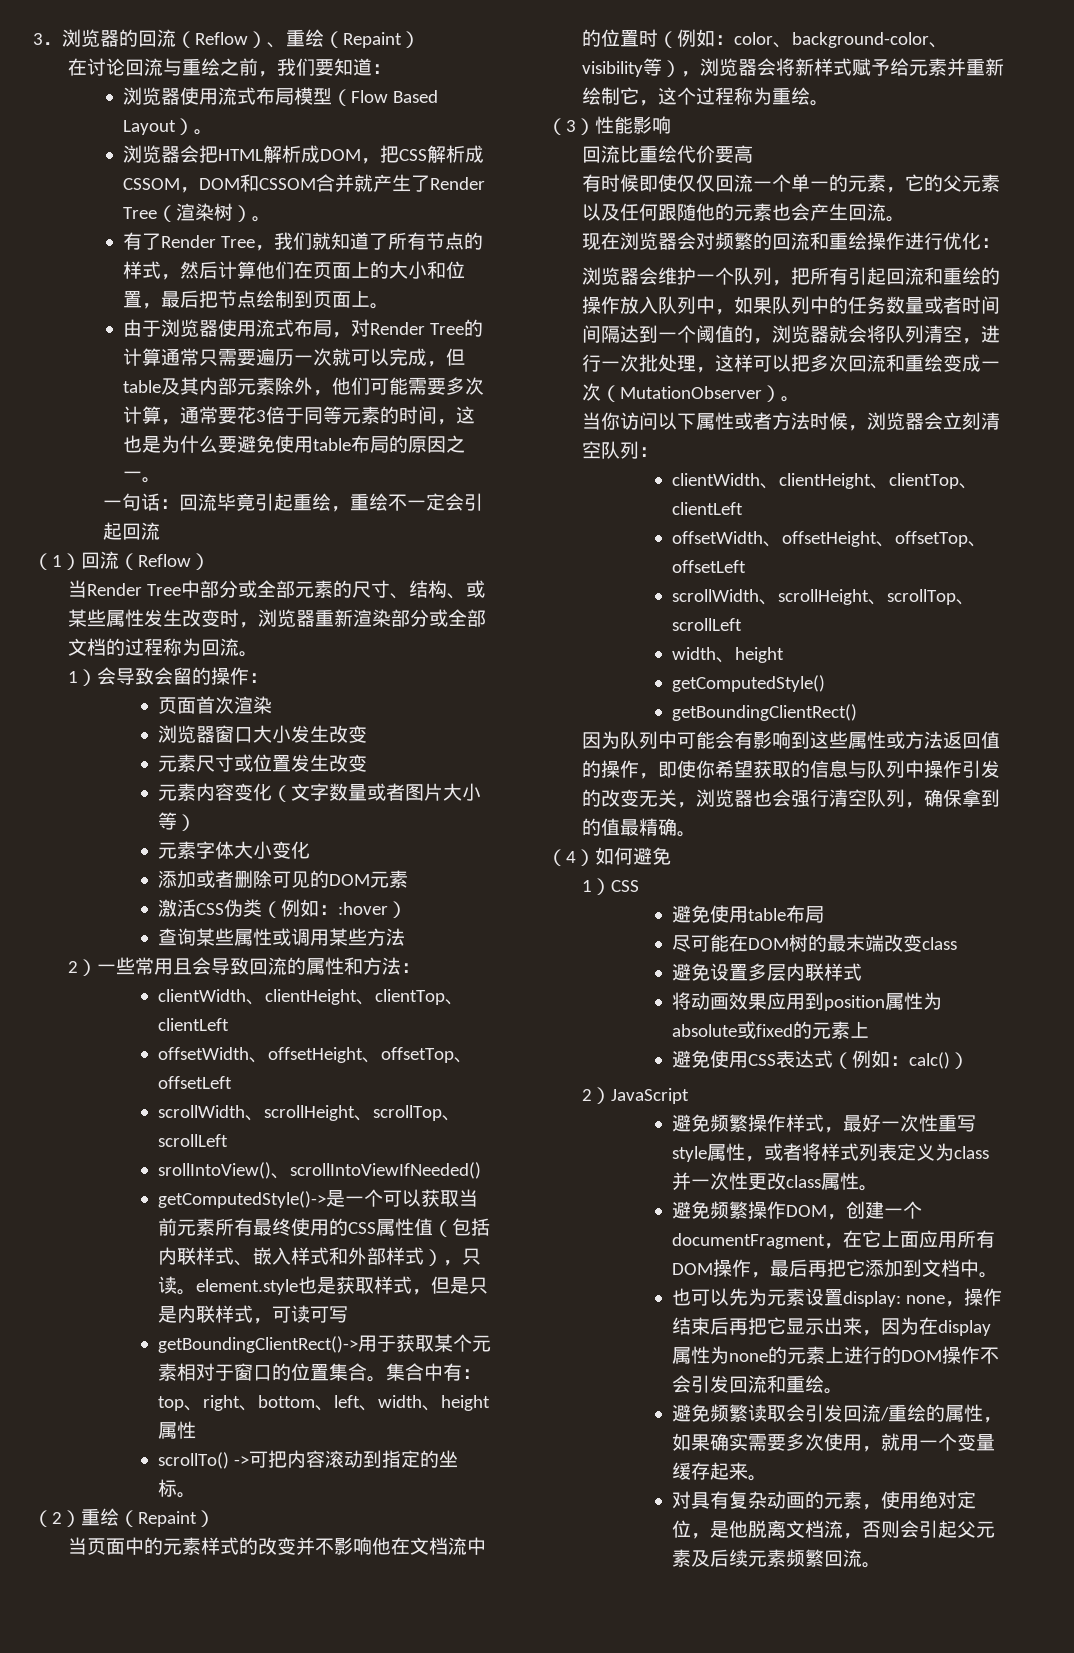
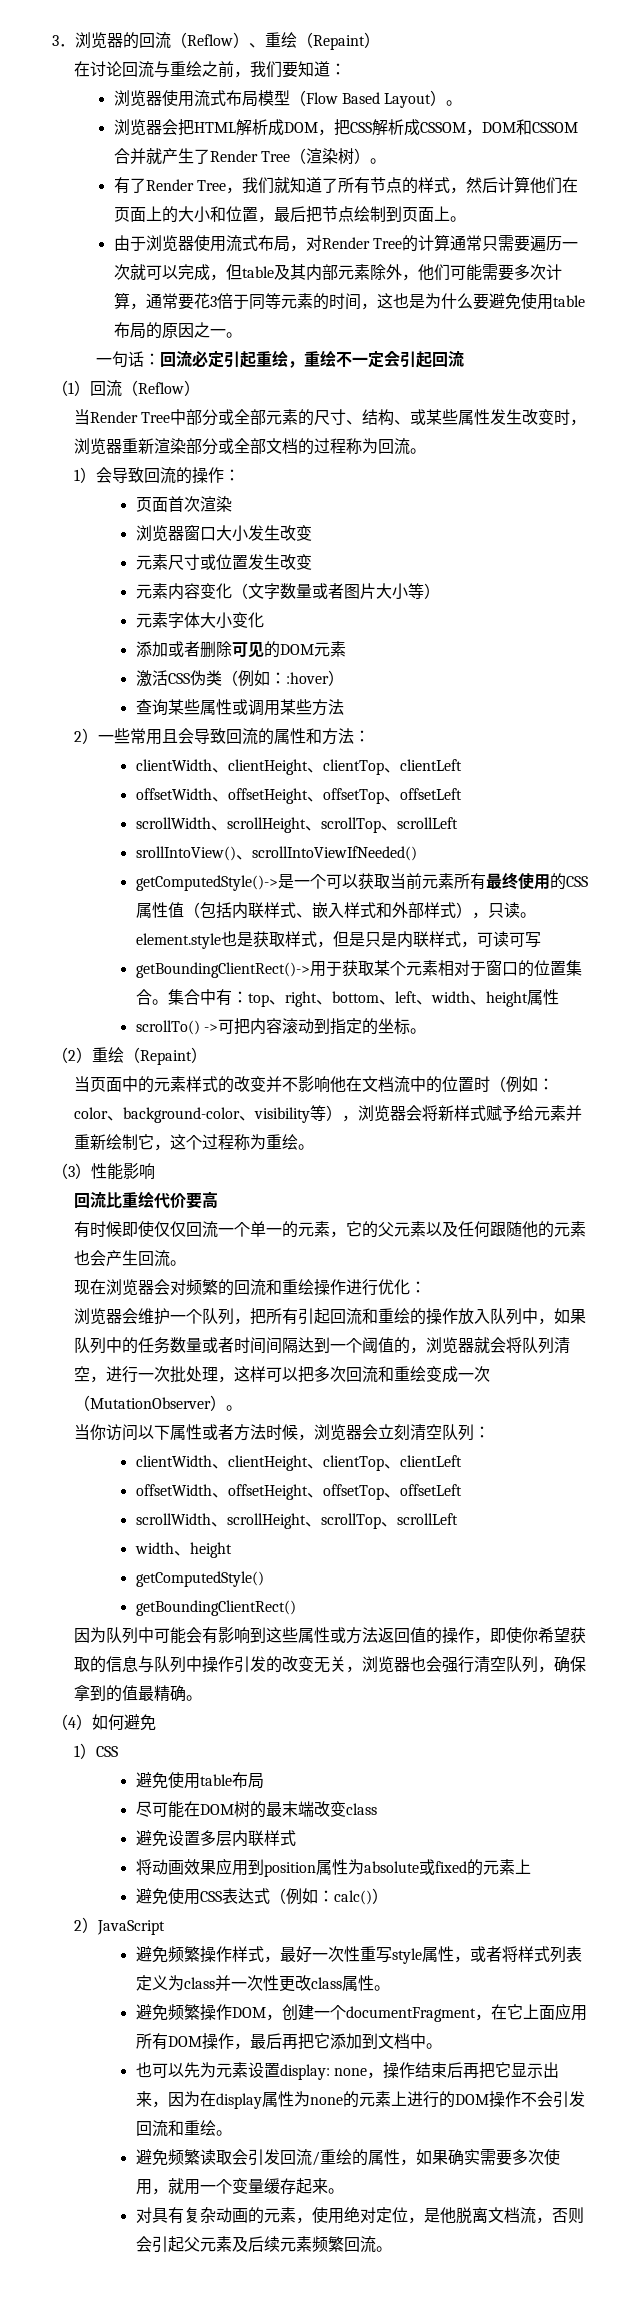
- 一句话：回流毕竟引起重绘，重绘不一定会引起回流
+ 一句话：回流必定引起重绘，重绘不一定会引起回流
- 1）会导致会留的操作：
+ 1）会导致回流的操作：

